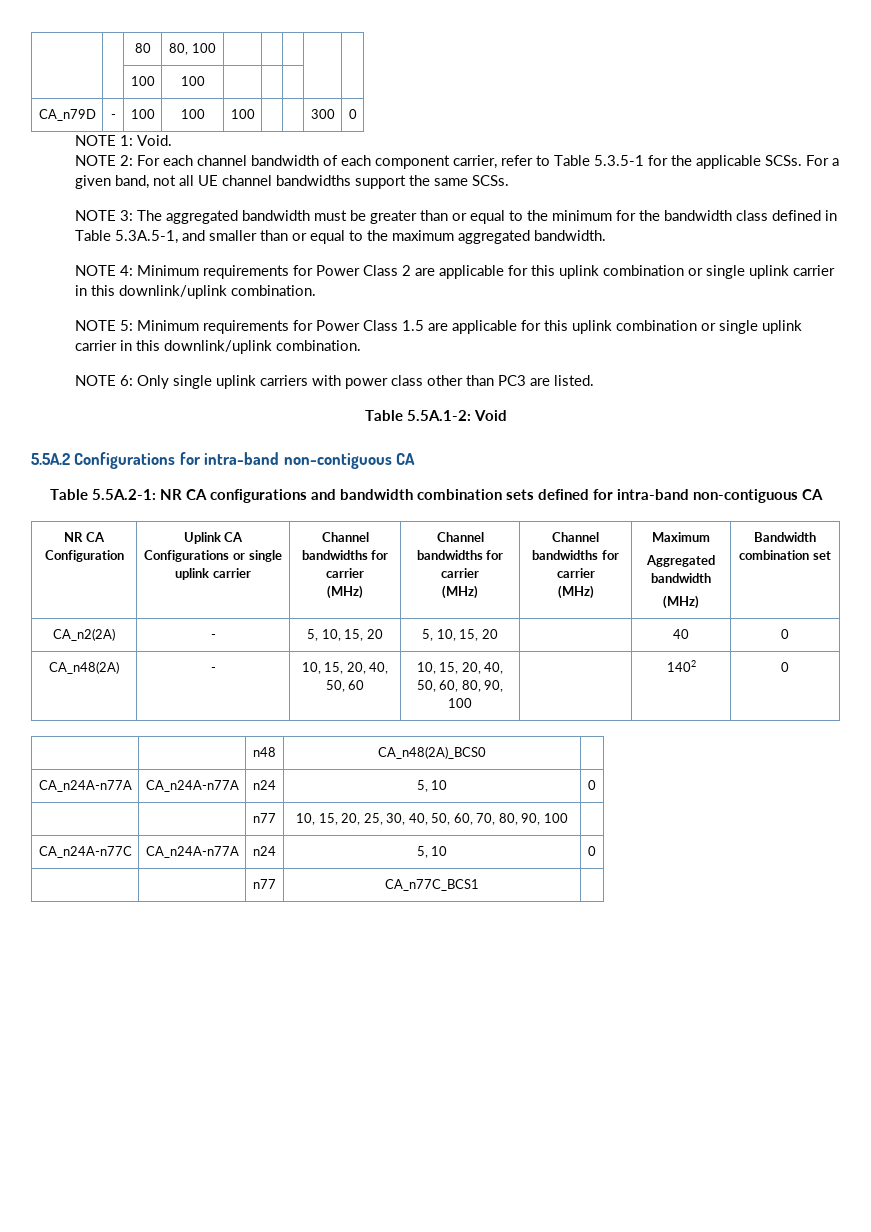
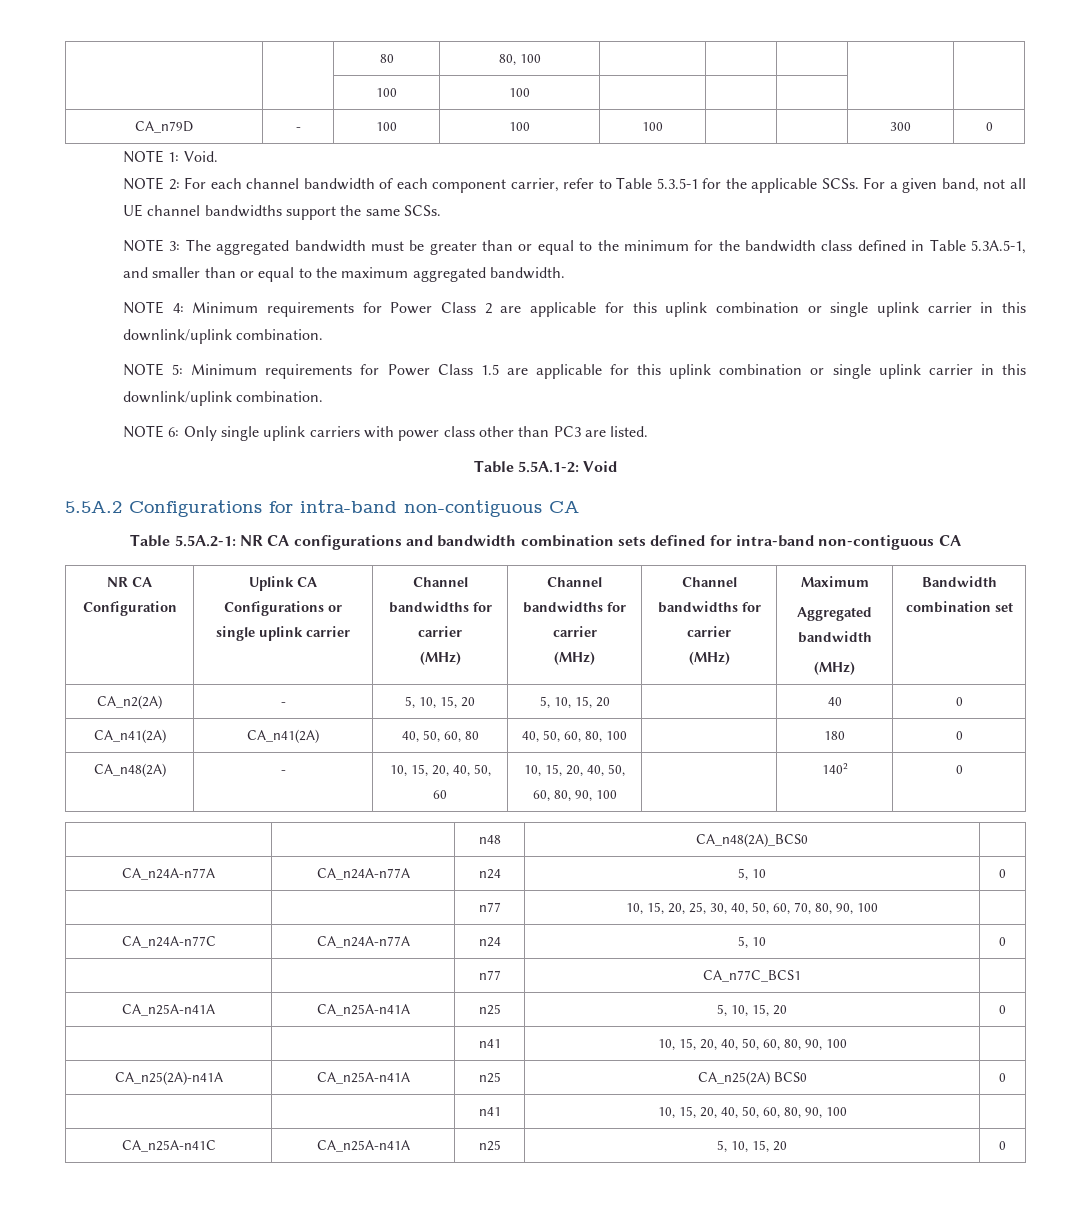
+ CA_n41(2A) | CA_n41(2A) | 40, 50, 60, 80 | 40, 50, 60, 80, 100 | | 180 | 0
+ CA_n25A-n41A | CA_n25A-n41A | n25 | 5, 10, 15, 20 | 0
+ | | n41 | 10, 15, 20, 40, 50, 60, 80, 90, 100 |
+ CA_n25(2A)-n41A | CA_n25A-n41A | n25 | CA_n25(2A) BCS0 | 0
+ | | n41 | 10, 15, 20, 40, 50, 60, 80, 90, 100 |
+ CA_n25A-n41C | CA_n25A-n41A | n25 | 5, 10, 15, 20 | 0

